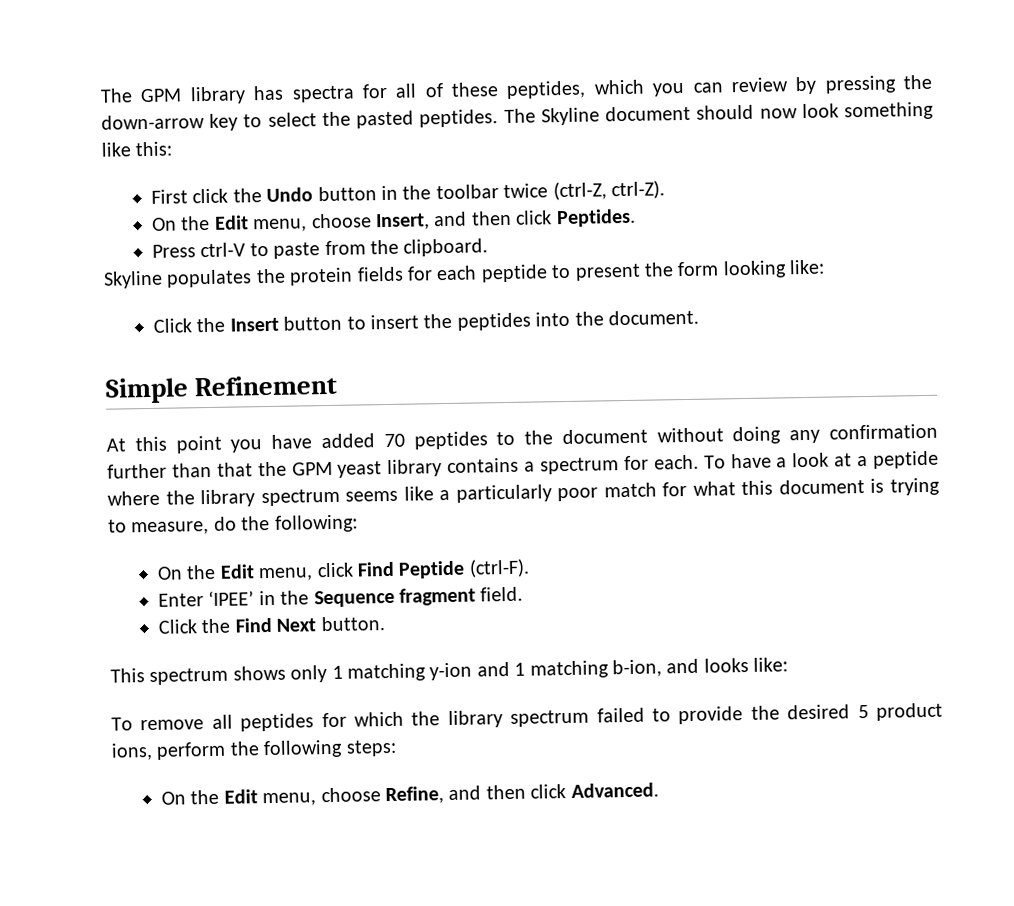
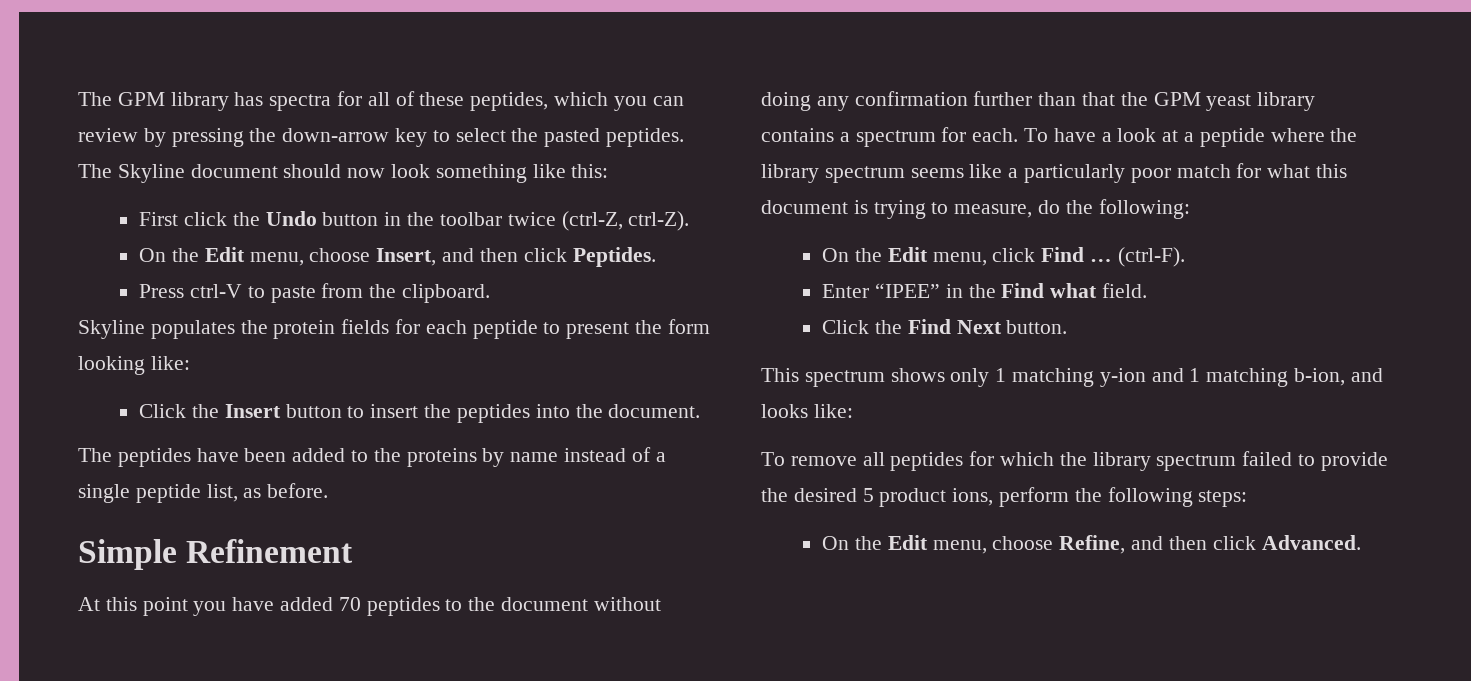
+ The peptides have been added to the proteins by name instead of a single peptide list, as before.
- On the Edit menu, click Find Peptide (ctrl-F).
+ On the Edit menu, click Find … (ctrl-F).
- Enter ‘IPEE’ in the Sequence fragment field.
+ Enter “IPEE” in the Find what field.

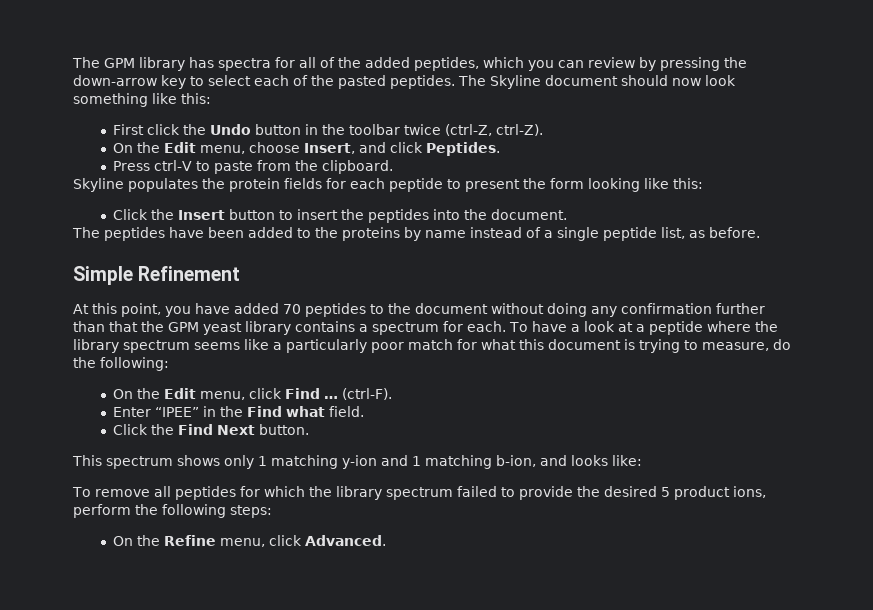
- The GPM library has spectra for all of these peptides, which you can review by pressing the down-arrow key to select the pasted peptides.
+ The GPM library has spectra for all of the added peptides, which you can review by pressing the down-arrow key to select each of the pasted peptides.
- On the Edit menu, choose Insert, and then click Peptides.
+ On the Edit menu, choose Insert, and click Peptides.
- Skyline populates the protein fields for each peptide to present the form looking like:
+ Skyline populates the protein fields for each peptide to present the form looking like this:
- At this point you have added 70 peptides to the document without doing any confirmation further than that the GPM yeast library contains a spectrum for each.
+ At this point, you have added 70 peptides to the document without doing any confirmation further than that the GPM yeast library contains a spectrum for each.
- On the Edit menu, choose Refine, and then click Advanced.
+ On the Refine menu, click Advanced.

